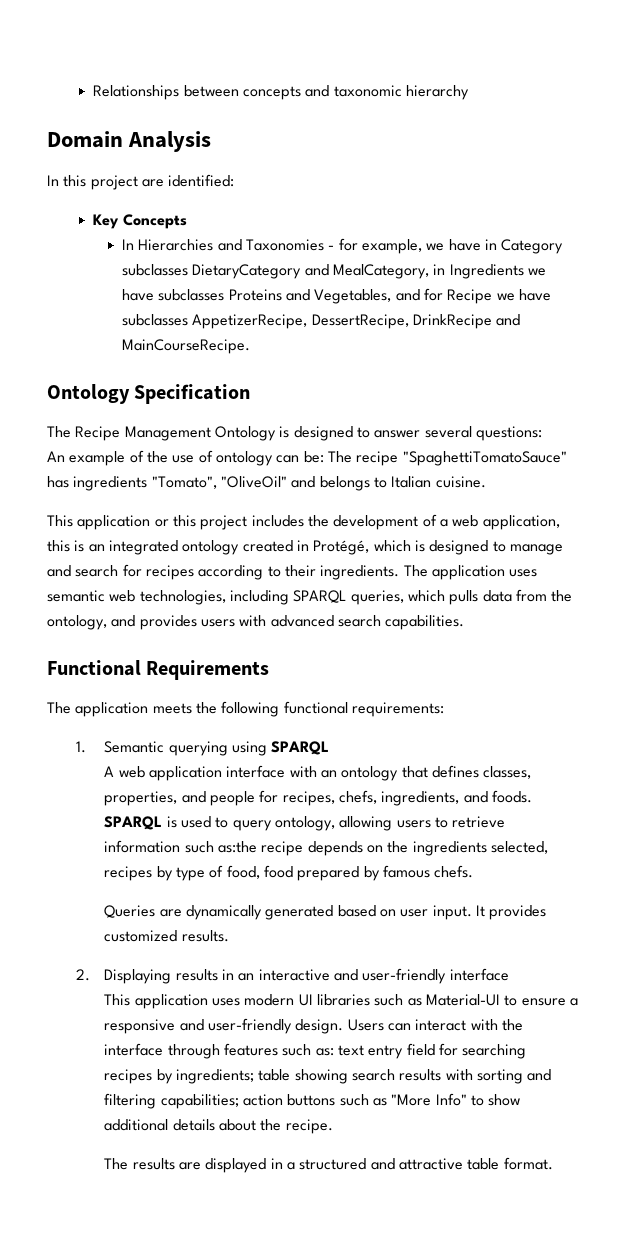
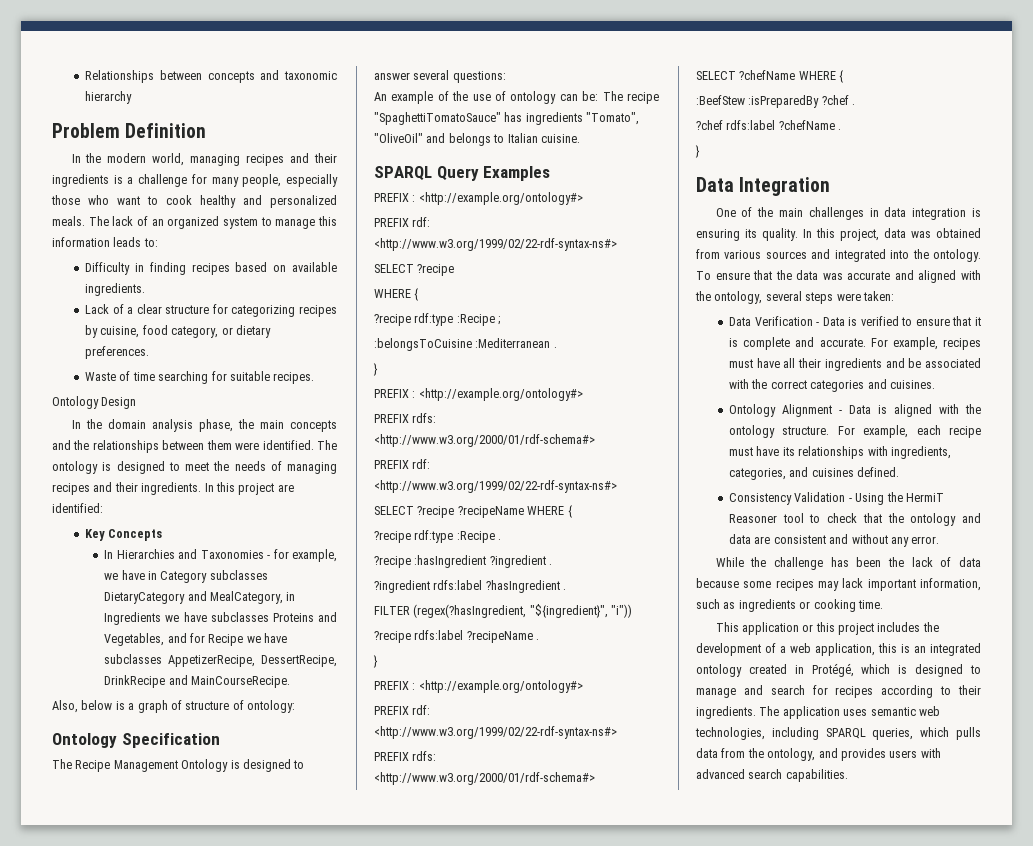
- Domain Analysis
- In this project are identified:
+ Problem Definition
+ In the modern world, managing recipes and their ingredients is a challenge for many people, especially those who want to cook healthy and personalized meals. The lack of an organized system to manage this information leads to:
+ Difficulty in finding recipes based on available ingredients.
+ Lack of a clear structure for categorizing recipes by cuisine, food category, or dietary preferences.
+ Waste of time searching for suitable recipes.
+ Ontology Design
+ In the domain analysis phase, the main concepts and the relationships between them were identified. The ontology is designed to meet the needs of managing recipes and their ingredients. In this project are identified:
+ Also, below is a graph of structure of ontology:
+ SPARQL Query Examples
+ PREFIX : <http://example.org/ontology#>
+ PREFIX rdf: <http://www.w3.org/1999/02/22-rdf-syntax-ns#>
+ SELECT ?recipe
+ WHERE {
+ ?recipe rdf:type :Recipe ;
+ :belongsToCuisine :Mediterranean .
+ }
+ PREFIX : <http://example.org/ontology#>
+ PREFIX rdfs: <http://www.w3.org/2000/01/rdf-schema#>
+ PREFIX rdf: <http://www.w3.org/1999/02/22-rdf-syntax-ns#>
+ SELECT ?recipe ?recipeName WHERE {
+ ?recipe rdf:type :Recipe .
+ ?recipe :hasIngredient ?ingredient .
+ ?ingredient rdfs:label ?hasIngredient .
+ FILTER (regex(?hasIngredient, "${ingredient}", "i"))
+ ?recipe rdfs:label ?recipeName .
+ }
+ PREFIX : <http://example.org/ontology#>
+ PREFIX rdf: <http://www.w3.org/1999/02/22-rdf-syntax-ns#>
+ PREFIX rdfs: <http://www.w3.org/2000/01/rdf-schema#>
+ SELECT ?chefName WHERE {
+ :BeefStew :isPreparedBy ?chef .
+ ?chef rdfs:label ?chefName .
+ }
+ Data Integration
+ One of the main challenges in data integration is ensuring its quality. In this project, data was obtained from various sources and integrated into the ontology. To ensure that the data was accurate and aligned with the ontology, several steps were taken:
+ Data Verification - Data is verified to ensure that it is complete and accurate. For example, recipes must have all their ingredients and be associated with the correct categories and cuisines.
+ Ontology Alignment - Data is aligned with the ontology structure. For example, each recipe must have its relationships with ingredients, categories, and cuisines defined.
+ Consistency Validation - Using the HermiT Reasoner tool to check that the ontology and data are consistent and without any error.
+ While the challenge has been the lack of data because some recipes may lack important information, such as ingredients or cooking time.
- Functional Requirements
- The application meets the following functional requirements:
- 1. Semantic querying using SPARQL
- A web application interface with an ontology that defines classes, properties, and people for recipes, chefs, ingredients, and foods. SPARQL is used to query ontology, allowing users to retrieve information such as:the recipe depends on the ingredients selected, recipes by type of food, food prepared by famous chefs.
- Queries are dynamically generated based on user input. It provides customized results.
- 2. Displaying results in an interactive and user-friendly interface
- This application uses modern UI libraries such as Material-UI to ensure a responsive and user-friendly design. Users can interact with the interface through features such as: text entry field for searching recipes by ingredients; table showing search results with sorting and filtering capabilities; action buttons such as "More Info" to show additional details about the recipe.
- The results are displayed in a structured and attractive table format.

